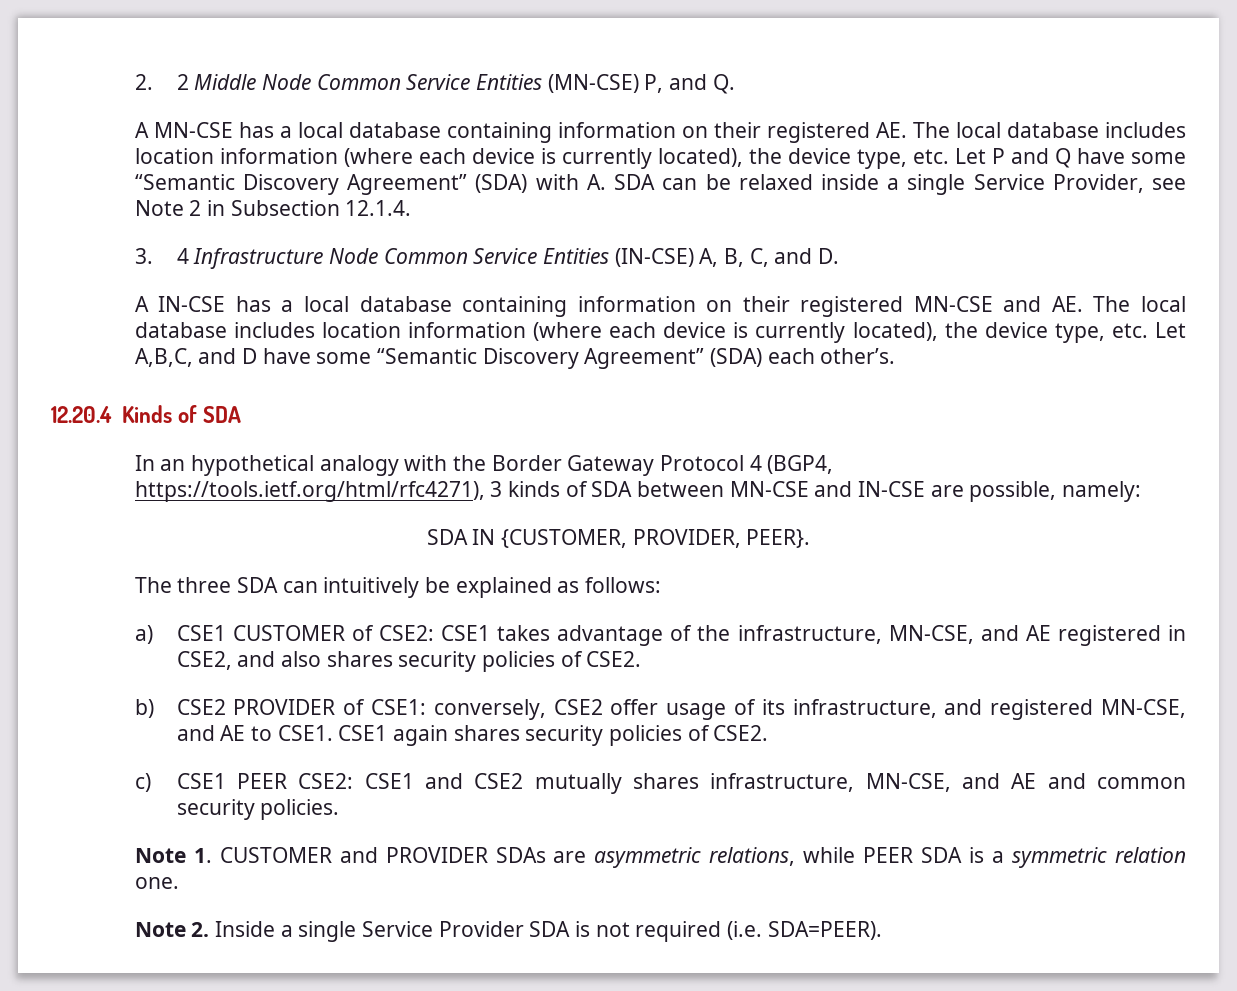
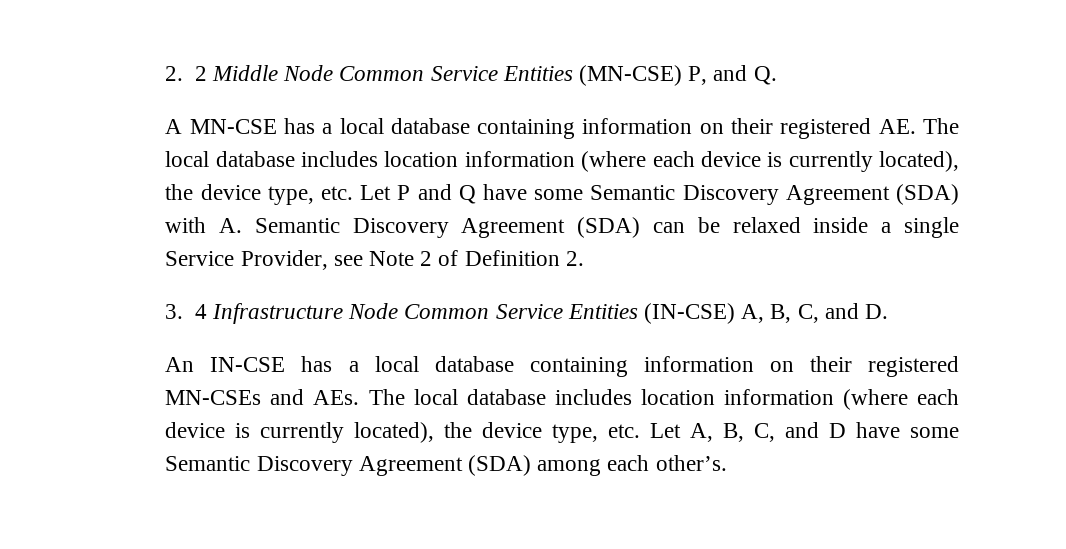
- A MN-CSE has a local database containing information on their registered AE. The local database includes location information (where each device is currently located), the device type, etc. Let P and Q have some “Semantic Discovery Agreement” (SDA) with A. SDA can be relaxed inside a single Service Provider, see Note 2 in Subsection 12.1.4.
+ A MN-CSE has a local database containing information on their registered AE. The local database includes location information (where each device is currently located), the device type, etc. Let P and Q have some Semantic Discovery Agreement (SDA) with A. Semantic Discovery Agreement (SDA) can be relaxed inside a single Service Provider, see Note 2 of Definition 2.
- A IN-CSE has a local database containing information on their registered MN-CSE and AE. The local database includes location information (where each device is currently located), the device type, etc. Let A,B,C, and D have some “Semantic Discovery Agreement” (SDA) each other’s.
- 12.20.4 Kinds of SDA
- In an hypothetical analogy with the Border Gateway Protocol 4 (BGP4, https://tools.ietf.org/html/rfc4271), 3 kinds of SDA between MN-CSE and IN-CSE are possible, namely:
- SDA IN {CUSTOMER, PROVIDER, PEER}.
- The three SDA can intuitively be explained as follows:
- a) CSE1 CUSTOMER of CSE2: CSE1 takes advantage of the infrastructure, MN-CSE, and AE registered in CSE2, and also shares security policies of CSE2.
- b) CSE2 PROVIDER of CSE1: conversely, CSE2 offer usage of its infrastructure, and registered MN-CSE, and AE to CSE1. CSE1 again shares security policies of CSE2.
- c) CSE1 PEER CSE2: CSE1 and CSE2 mutually shares infrastructure, MN-CSE, and AE and common security policies.
- Note 1. CUSTOMER and PROVIDER SDAs are asymmetric relations, while PEER SDA is a symmetric relation one.
- Note 2. Inside a single Service Provider SDA is not required (i.e. SDA=PEER).
+ An IN-CSE has a local database containing information on their registered MN-CSEs and AEs. The local database includes location information (where each device is currently located), the device type, etc. Let A, B, C, and D have some Semantic Discovery Agreement (SDA) among each other’s.

